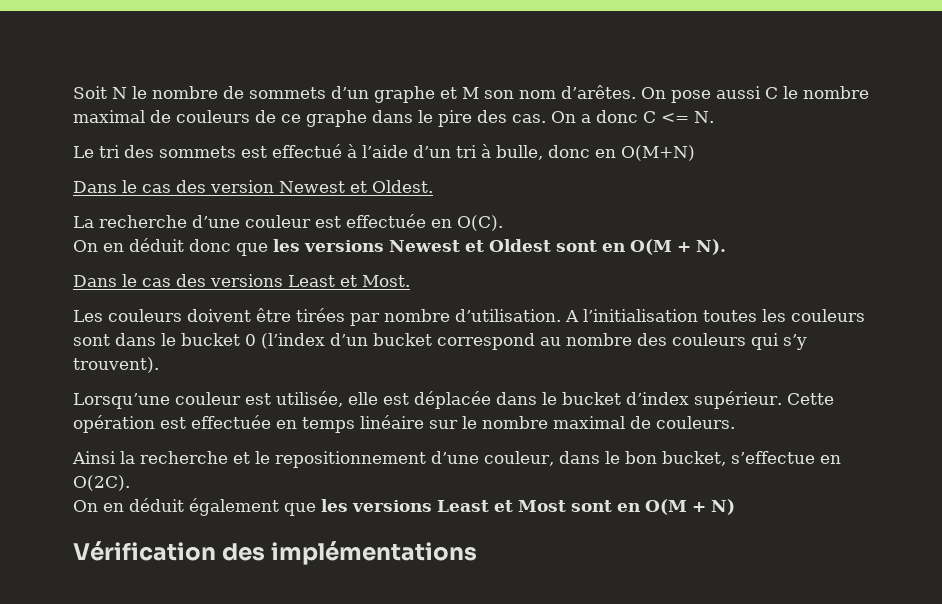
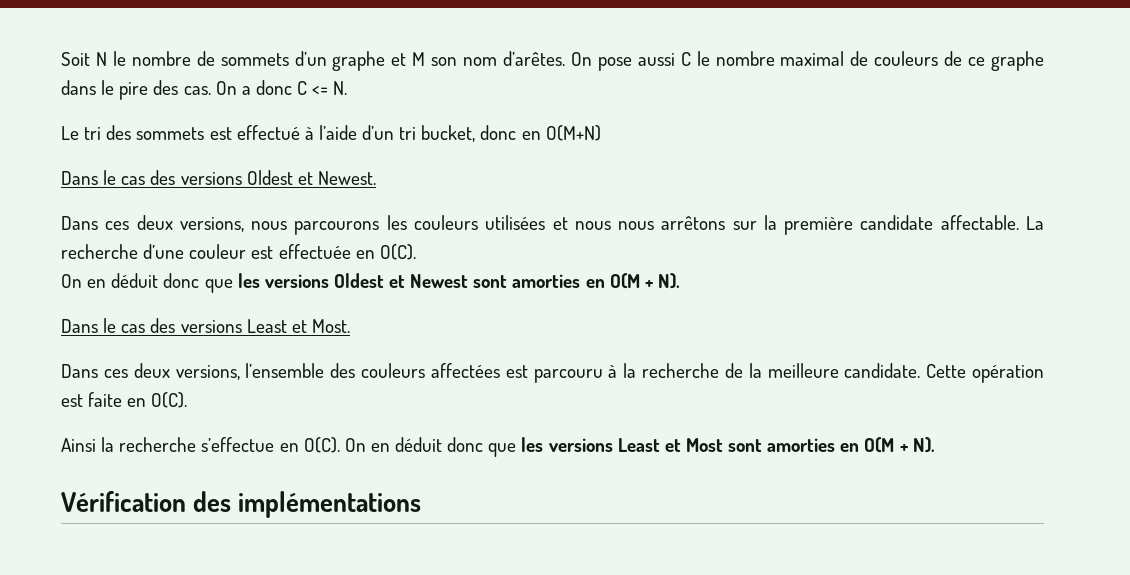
- Le tri des sommets est effectué à l’aide d’un tri à bulle, donc en O(M+N)
+ Le tri des sommets est effectué à l’aide d’un tri bucket, donc en O(M+N)
- Dans le cas des version Newest et Oldest.
- La recherche d’une couleur est effectuée en O(C).
+ Dans le cas des versions Oldest et Newest.
+ Dans ces deux versions, nous parcourons les couleurs utilisées et nous nous arrêtons sur la première candidate affectable. La recherche d’une couleur est effectuée en O(C).
- On en déduit donc que les versions Newest et Oldest sont en O(M + N).
+ On en déduit donc que les versions Oldest et Newest sont amorties en O(M + N).
- Les couleurs doivent être tirées par nombre d’utilisation. A l’initialisation toutes les couleurs sont dans le bucket 0 (l’index d’un bucket correspond au nombre des couleurs qui s’y trouvent).
- Lorsqu’une couleur est utilisée, elle est déplacée dans le bucket d’index supérieur. Cette opération est effectuée en temps linéaire sur le nombre maximal de couleurs.
- Ainsi la recherche et le repositionnement d’une couleur, dans le bon bucket, s’effectue en O(2C).
- On en déduit également que les versions Least et Most sont en O(M + N)
+ Dans ces deux versions, l’ensemble des couleurs affectées est parcouru à la recherche de la meilleure candidate. Cette opération est faite en O(C).
+ Ainsi la recherche s’effectue en O(C). On en déduit donc que les versions Least et Most sont amorties en O(M + N).

